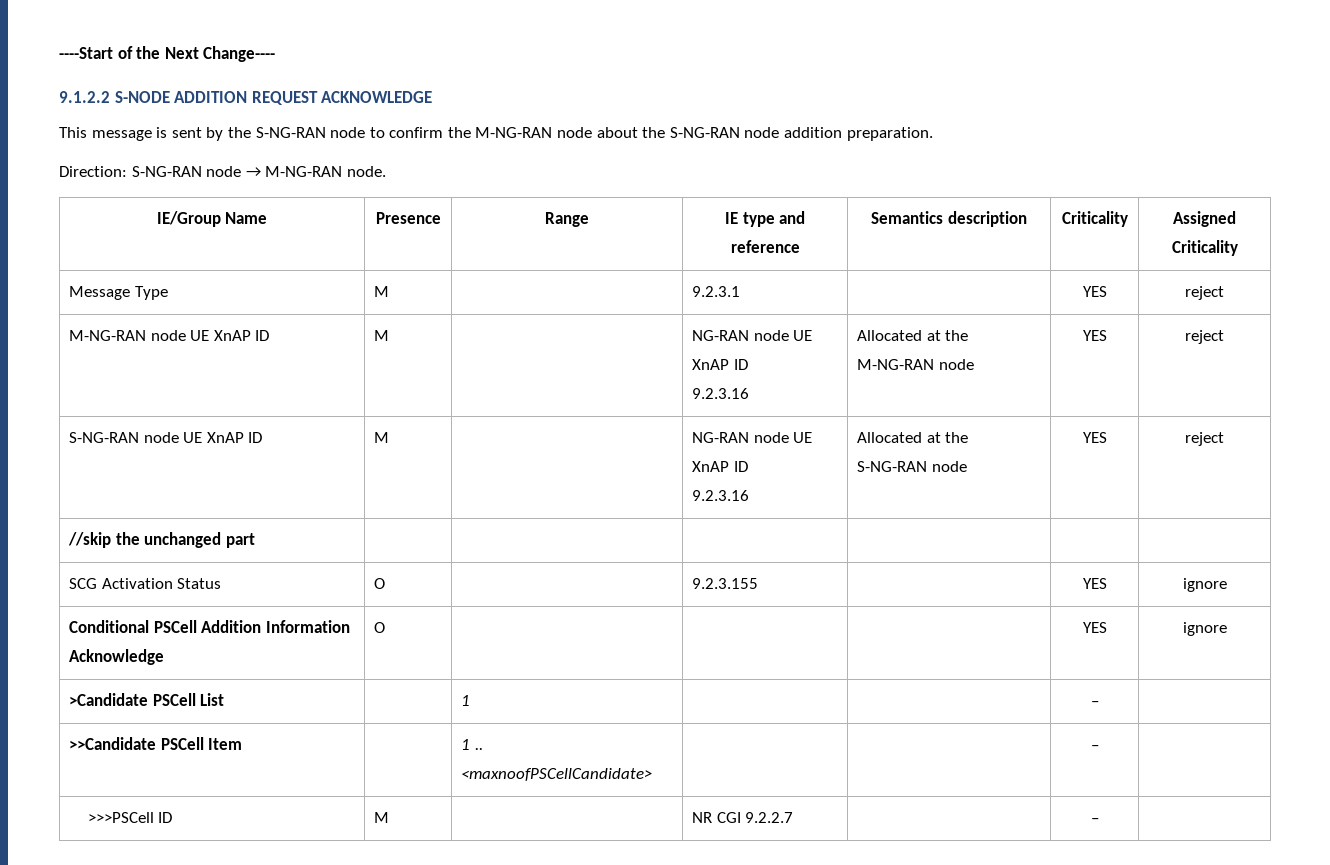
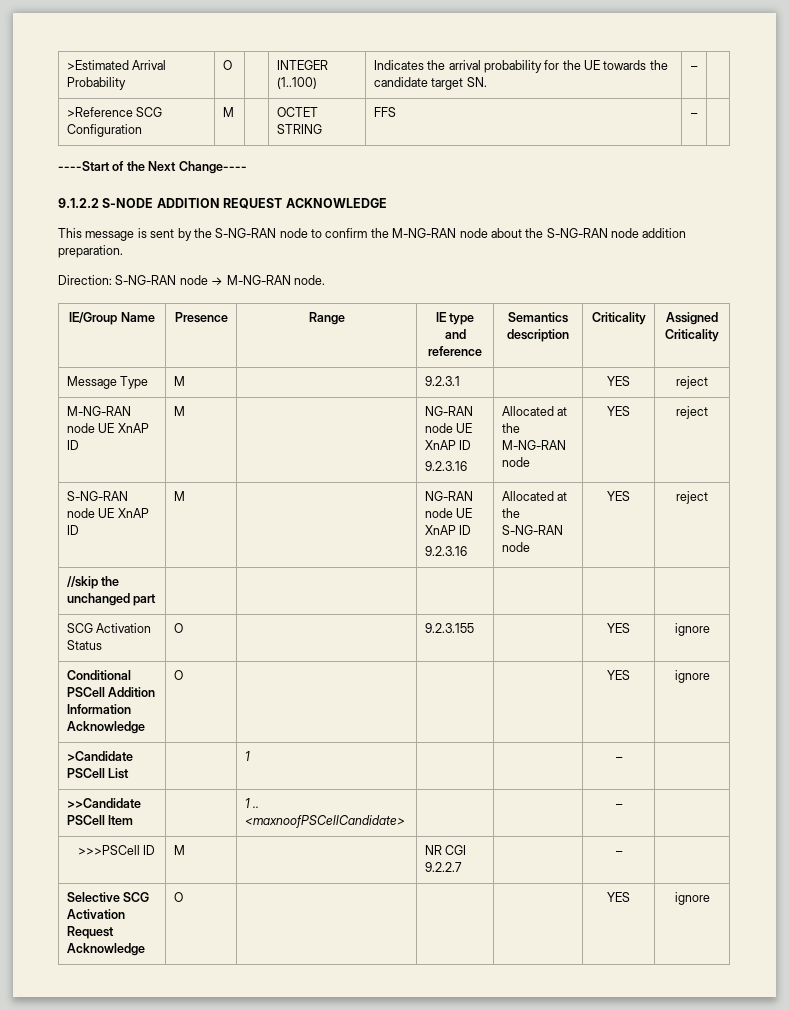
+ >Estimated Arrival Probability | O | | INTEGER (1..100) | Indicates the arrival probability for the UE towards the candidate target SN. | – |
+ >Reference SCG Configuration | M | | OCTET STRING | FFS | – |
+ Selective SCG Activation Request Acknowledge | O | | | | YES | ignore

